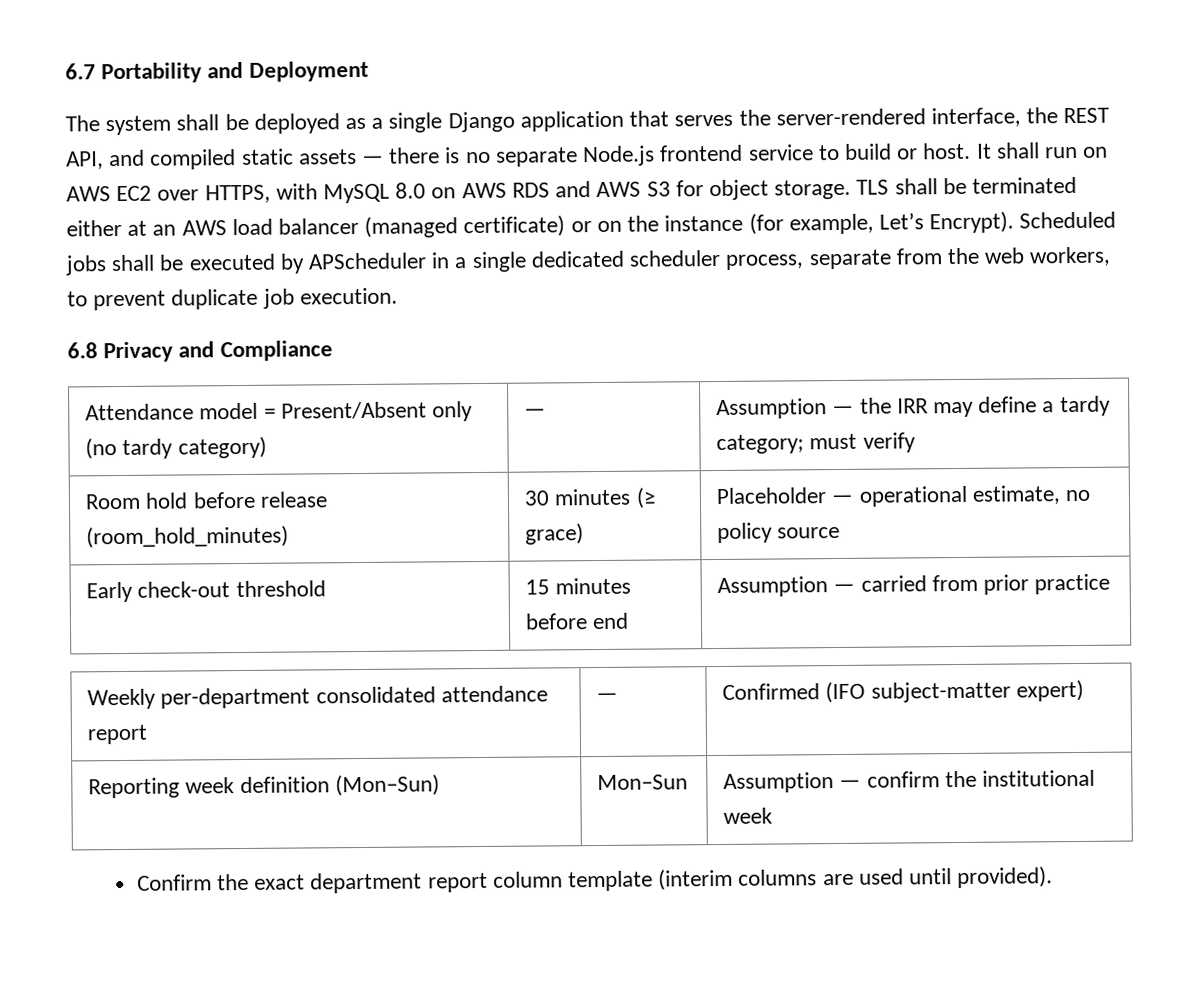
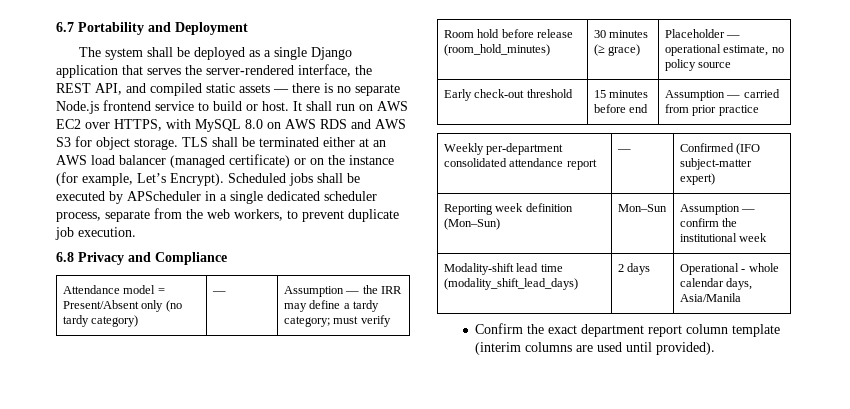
+ Modality-shift lead time (modality_shift_lead_days) | 2 days | Operational - whole calendar days, Asia/Manila

